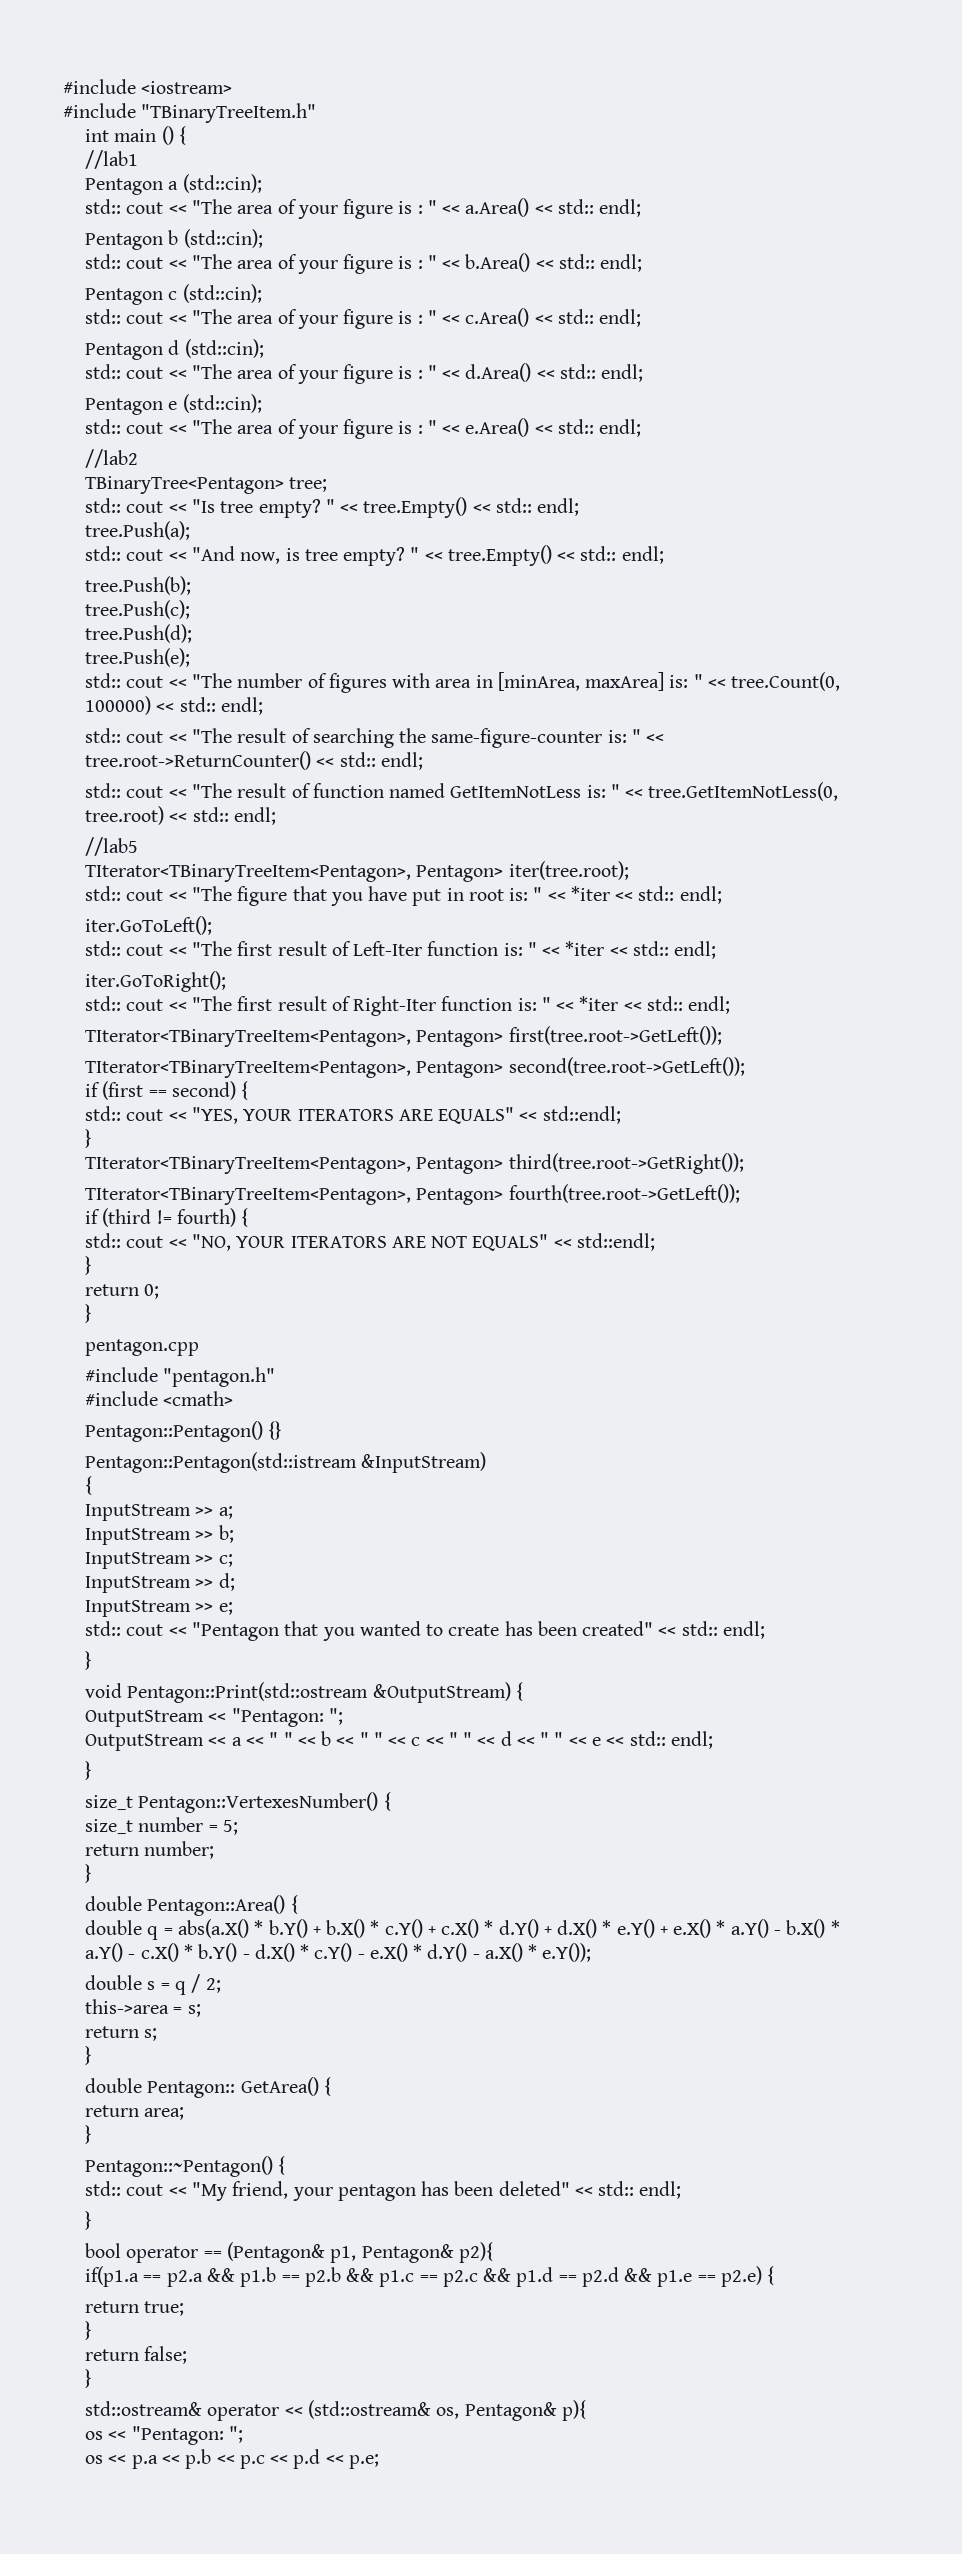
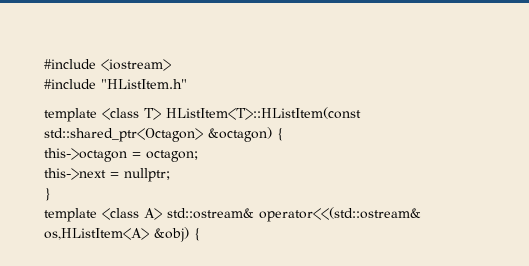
- #include "TBinaryTreeItem.h"
- int main () {
- //lab1
- Pentagon a (std::cin);
- std:: cout << "The area of your figure is : " << a.Area() << std:: endl;
- Pentagon b (std::cin);
- std:: cout << "The area of your figure is : " << b.Area() << std:: endl;
- Pentagon c (std::cin);
- std:: cout << "The area of your figure is : " << c.Area() << std:: endl;
- Pentagon d (std::cin);
- std:: cout << "The area of your figure is : " << d.Area() << std:: endl;
- Pentagon e (std::cin);
- std:: cout << "The area of your figure is : " << e.Area() << std:: endl;
- //lab2
- TBinaryTree<Pentagon> tree;
- std:: cout << "Is tree empty? " << tree.Empty() << std:: endl;
- tree.Push(a);
- std:: cout << "And now, is tree empty? " << tree.Empty() << std:: endl;
- tree.Push(b);
- tree.Push(c);
- tree.Push(d);
- tree.Push(e);
- std:: cout << "The number of figures with area in [minArea, maxArea] is: " << tree.Count(0, 100000) << std:: endl;
- std:: cout << "The result of searching the same-figure-counter is: " << tree.root->ReturnCounter() << std:: endl;
- std:: cout << "The result of function named GetItemNotLess is: " << tree.GetItemNotLess(0, tree.root) << std:: endl;
- //lab5
- TIterator<TBinaryTreeItem<Pentagon>, Pentagon> iter(tree.root);
- std:: cout << "The figure that you have put in root is: " << *iter << std:: endl;
- iter.GoToLeft();
- std:: cout << "The first result of Left-Iter function is: " << *iter << std:: endl;
- iter.GoToRight();
- std:: cout << "The first result of Right-Iter function is: " << *iter << std:: endl;
- TIterator<TBinaryTreeItem<Pentagon>, Pentagon> first(tree.root->GetLeft());
- TIterator<TBinaryTreeItem<Pentagon>, Pentagon> second(tree.root->GetLeft());
- if (first == second) {
- std:: cout << "YES, YOUR ITERATORS ARE EQUALS" << std::endl;
+ #include "HListItem.h"
+ template <class T> HListItem<T>::HListItem(const std::shared_ptr<Octagon> &octagon) {
+ this->octagon = octagon;
+ this->next = nullptr;
  }
- TIterator<TBinaryTreeItem<Pentagon>, Pentagon> third(tree.root->GetRight());
- TIterator<TBinaryTreeItem<Pentagon>, Pentagon> fourth(tree.root->GetLeft());
- if (third != fourth) {
- std:: cout << "NO, YOUR ITERATORS ARE NOT EQUALS" << std::endl;
- }
- return 0;
- }
- pentagon.cpp
- #include "pentagon.h"
- #include <cmath>
- Pentagon::Pentagon() {}
- Pentagon::Pentagon(std::istream &InputStream)
- {
- InputStream >> a;
- InputStream >> b;
- InputStream >> c;
- InputStream >> d;
- InputStream >> e;
- std:: cout << "Pentagon that you wanted to create has been created" << std:: endl;
- }
- void Pentagon::Print(std::ostream &OutputStream) {
- OutputStream << "Pentagon: ";
- OutputStream << a << " " << b << " " << c << " " << d << " " << e << std:: endl;
- }
- size_t Pentagon::VertexesNumber() {
- size_t number = 5;
- return number;
- }
- double Pentagon::Area() {
- double q = abs(a.X() * b.Y() + b.X() * c.Y() + c.X() * d.Y() + d.X() * e.Y() + e.X() * a.Y() - b.X() * a.Y() - c.X() * b.Y() - d.X() * c.Y() - e.X() * d.Y() - a.X() * e.Y());
- double s = q / 2;
- this->area = s;
- return s;
- }
- double Pentagon:: GetArea() {
- return area;
- }
- Pentagon::~Pentagon() {
- std:: cout << "My friend, your pentagon has been deleted" << std:: endl;
- }
- bool operator == (Pentagon& p1, Pentagon& p2){
- if(p1.a == p2.a && p1.b == p2.b && p1.c == p2.c && p1.d == p2.d && p1.e == p2.e) {
- return true;
- }
- return false;
- }
- std::ostream& operator << (std::ostream& os, Pentagon& p){
- os << "Pentagon: ";
- os << p.a << p.b << p.c << p.d << p.e;
+ template <class A> std::ostream& operator<<(std::ostream& os,HListItem<A> &obj) {

